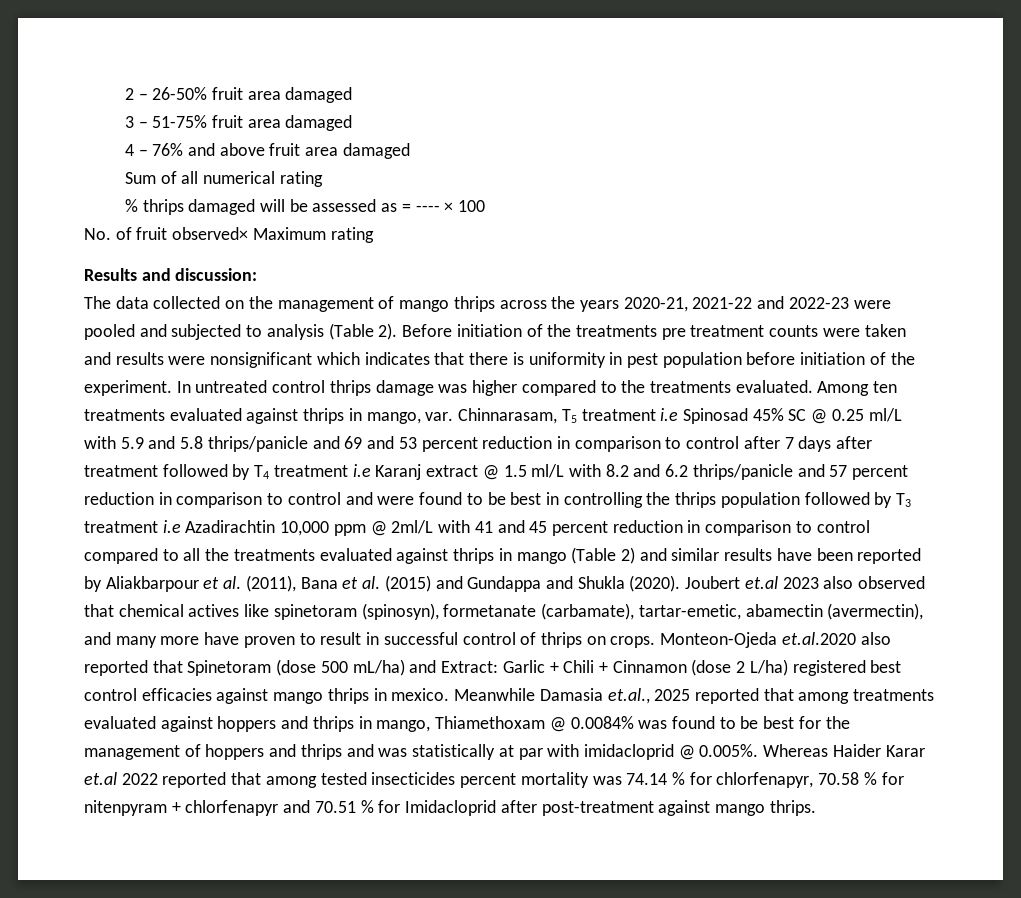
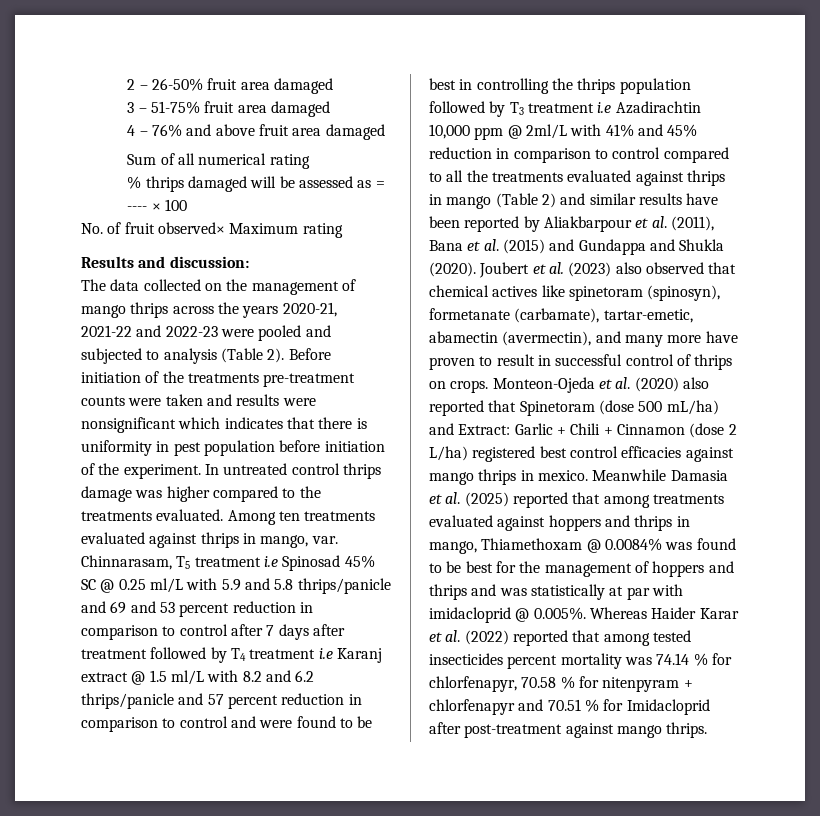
- Before initiation of the treatments pre treatment counts were taken and results were nonsignificant which indicates that there is uniformity in pest population before initiation of the experiment.
+ Before initiation of the treatments pre-treatment counts were taken and results were nonsignificant which indicates that there is uniformity in pest population before initiation of the experiment.
- Chinnarasam, T5 treatment i.e Spinosad 45% SC @ 0.25 ml/L with 5.9 and 5.8 thrips/panicle and 69 and 53 percent reduction in comparison to control after 7 days after treatment followed by T4 treatment i.e Karanj extract @ 1.5 ml/L with 8.2 and 6.2 thrips/panicle and 57 percent reduction in comparison to control and were found to be best in controlling the thrips population followed by T3 treatment i.e Azadirachtin 10,000 ppm @ 2ml/L with 41 and 45 percent reduction in comparison to control compared to all the treatments evaluated against thrips in mango (Table 2) and similar results have been reported by Aliakbarpour et al. (2011), Bana et al. (2015) and Gundappa and Shukla (2020).
+ Chinnarasam, T5 treatment i.e Spinosad 45% SC @ 0.25 ml/L with 5.9 and 5.8 thrips/panicle and 69 and 53 percent reduction in comparison to control after 7 days after treatment followed by T4 treatment i.e Karanj extract @ 1.5 ml/L with 8.2 and 6.2 thrips/panicle and 57 percent reduction in comparison to control and were found to be best in controlling the thrips population followed by T3 treatment i.e Azadirachtin 10,000 ppm @ 2ml/L with 41% and 45% reduction in comparison to control compared to all the treatments evaluated against thrips in mango (Table 2) and similar results have been reported by Aliakbarpour et al. (2011), Bana et al. (2015) and Gundappa and Shukla (2020).
- Joubert et.al 2023 also observed that chemical actives like spinetoram (spinosyn), formetanate (carbamate), tartar-emetic, abamectin (avermectin), and many more have proven to result in successful control of thrips on crops.
+ Joubert et al. (2023) also observed that chemical actives like spinetoram (spinosyn), formetanate (carbamate), tartar-emetic, abamectin (avermectin), and many more have proven to result in successful control of thrips on crops.
- Monteon-Ojeda et.al.2020 also reported that Spinetoram (dose 500 mL/ha) and Extract: Garlic + Chili + Cinnamon (dose 2 L/ha) registered best control efficacies against mango thrips in mexico.
+ Monteon-Ojeda et al. (2020) also reported that Spinetoram (dose 500 mL/ha) and Extract: Garlic + Chili + Cinnamon (dose 2 L/ha) registered best control efficacies against mango thrips in mexico.
- Meanwhile Damasia et.al., 2025 reported that among treatments evaluated against hoppers and thrips in mango, Thiamethoxam @ 0.0084% was found to be best for the management of hoppers and thrips and was statistically at par with imidacloprid @ 0.005%. Whereas Haider Karar et.al 2022 reported that among tested insecticides percent mortality was 74.14 % for chlorfenapyr, 70.58 % for nitenpyram + chlorfenapyr and 70.51 % for Imidacloprid after post-treatment against mango thrips.
+ Meanwhile Damasia et al. (2025) reported that among treatments evaluated against hoppers and thrips in mango, Thiamethoxam @ 0.0084% was found to be best for the management of hoppers and thrips and was statistically at par with imidacloprid @ 0.005%. Whereas Haider Karar et al. (2022) reported that among tested insecticides percent mortality was 74.14 % for chlorfenapyr, 70.58 % for nitenpyram + chlorfenapyr and 70.51 % for Imidacloprid after post-treatment against mango thrips.

